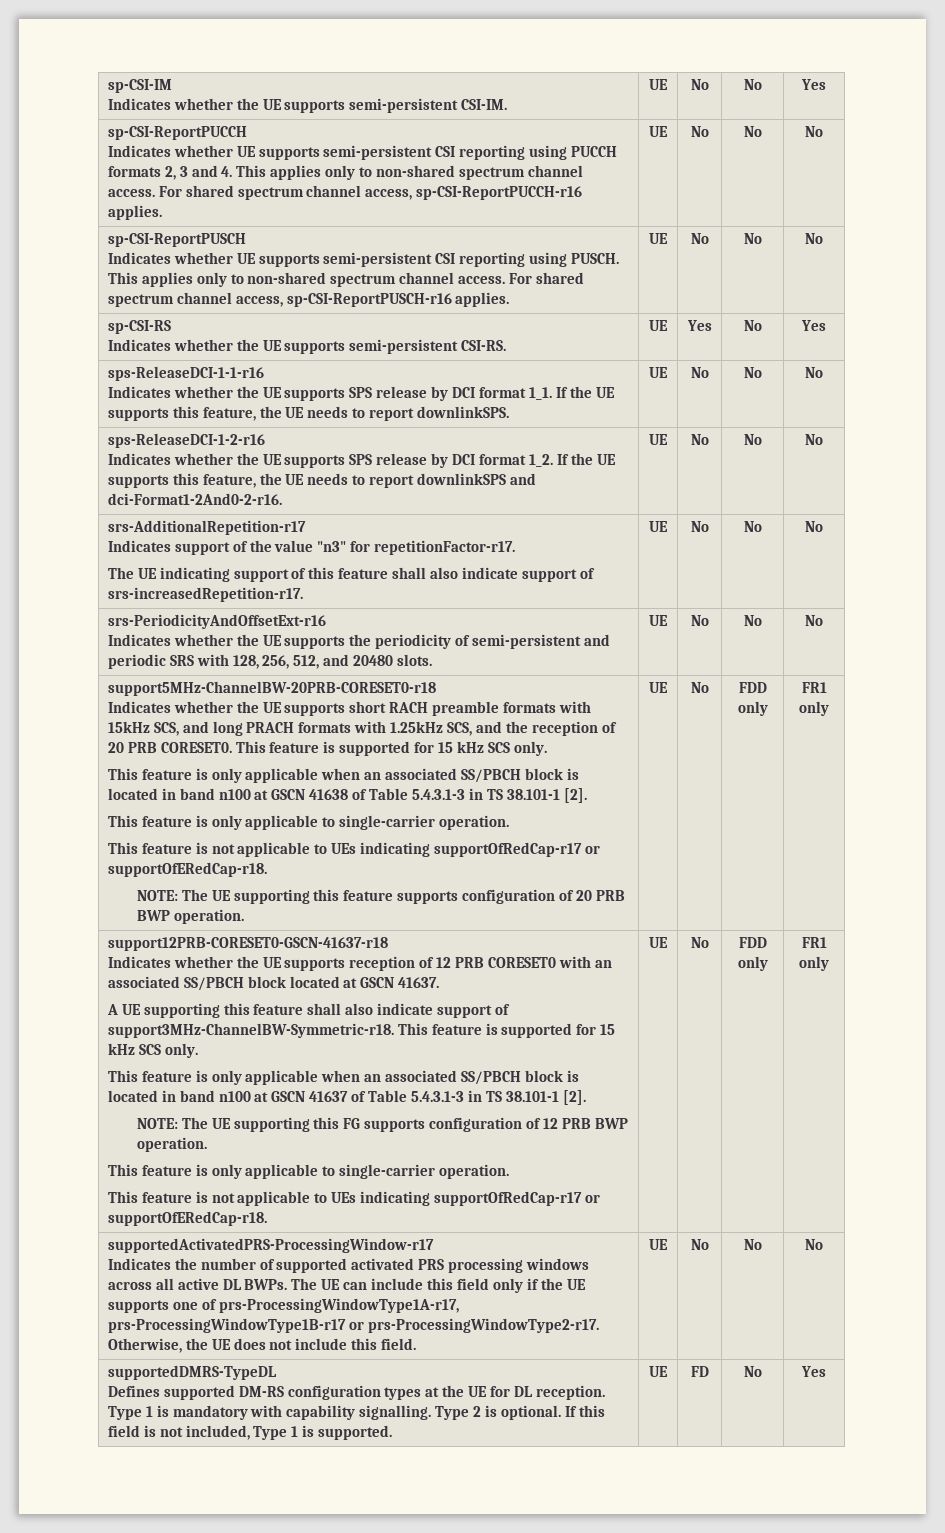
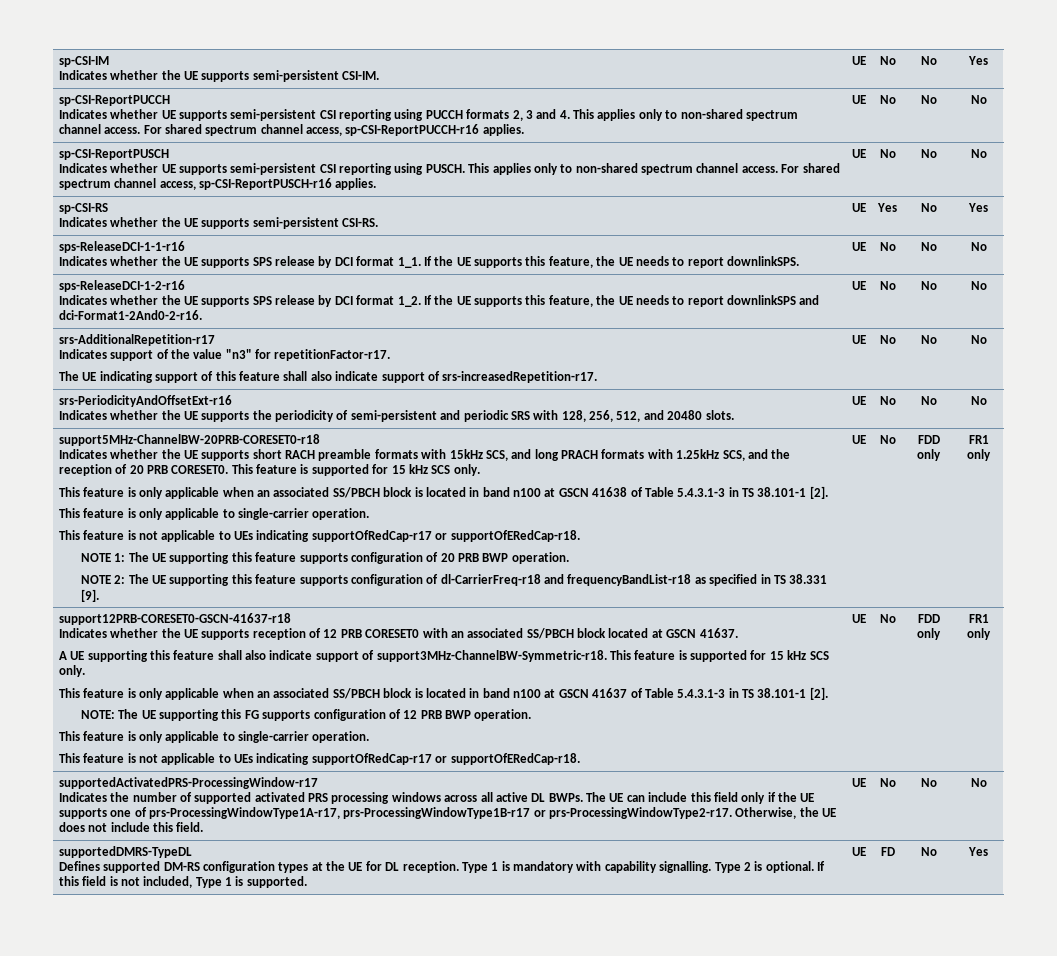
- NOTE: The UE supporting this feature supports configuration of 20 PRB BWP operation.
+ NOTE 1: The UE supporting this feature supports configuration of 20 PRB BWP operation.
+ NOTE 2: The UE supporting this feature supports configuration of dl-CarrierFreq-r18 and frequencyBandList-r18 as specified in TS 38.331 [9].

